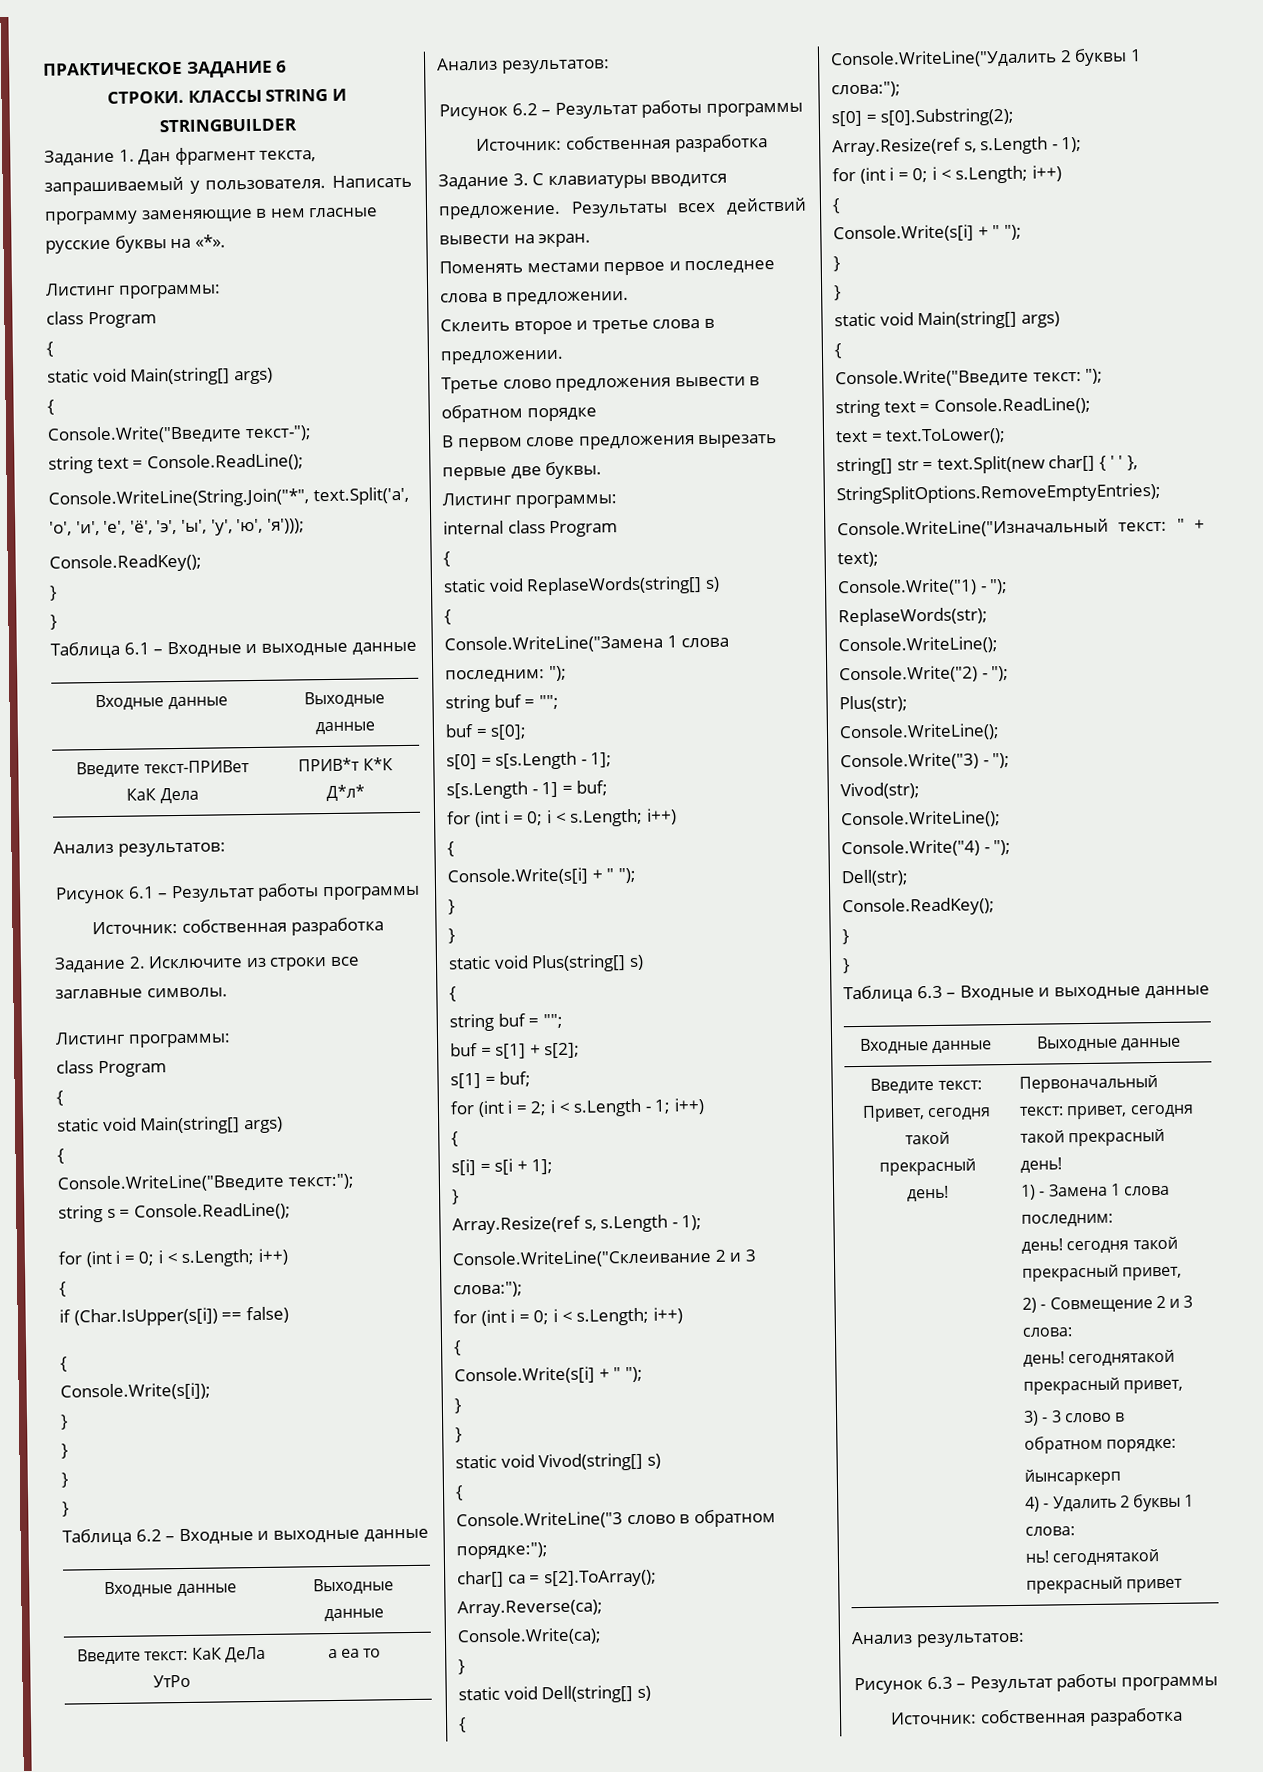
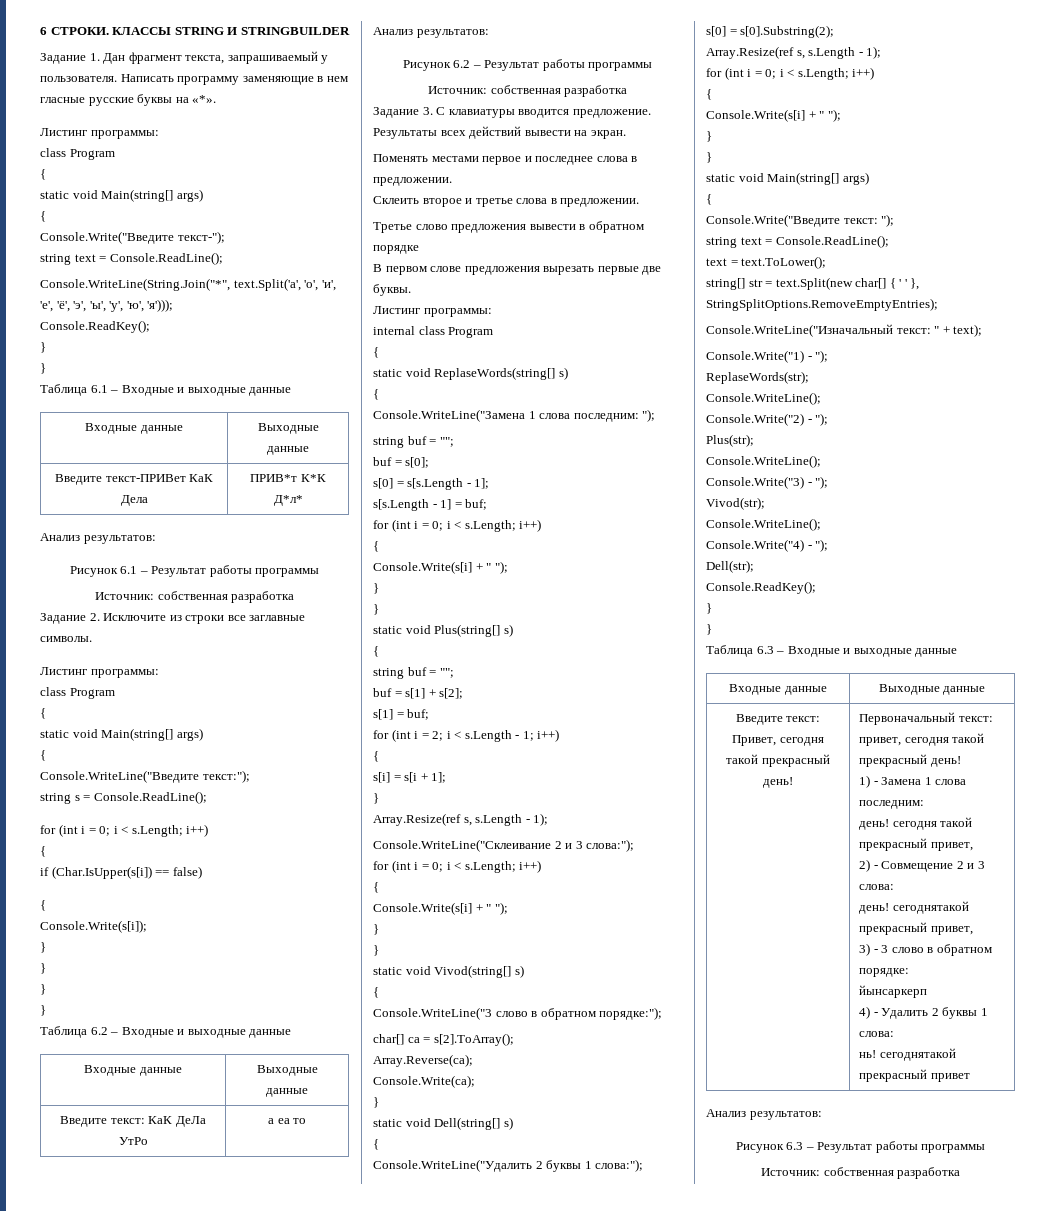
- ПРАКТИЧЕСКОЕ ЗАДАНИЕ 6
- СТРОКИ.
+ 6 СТРОКИ.

